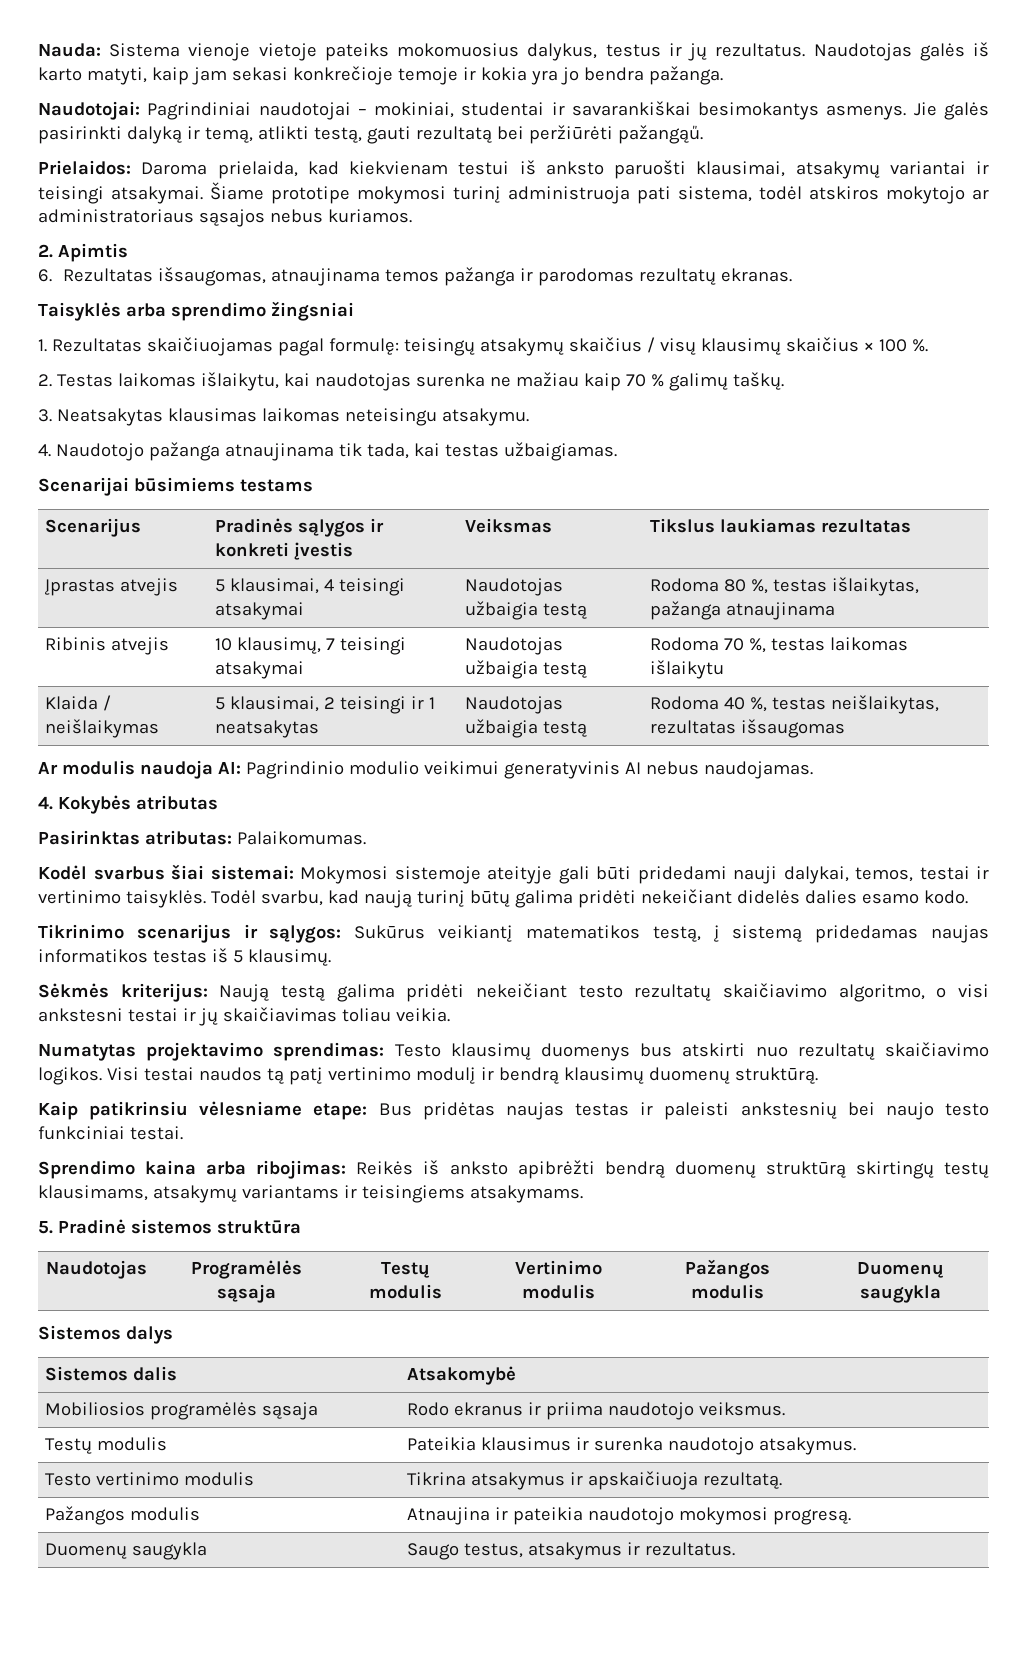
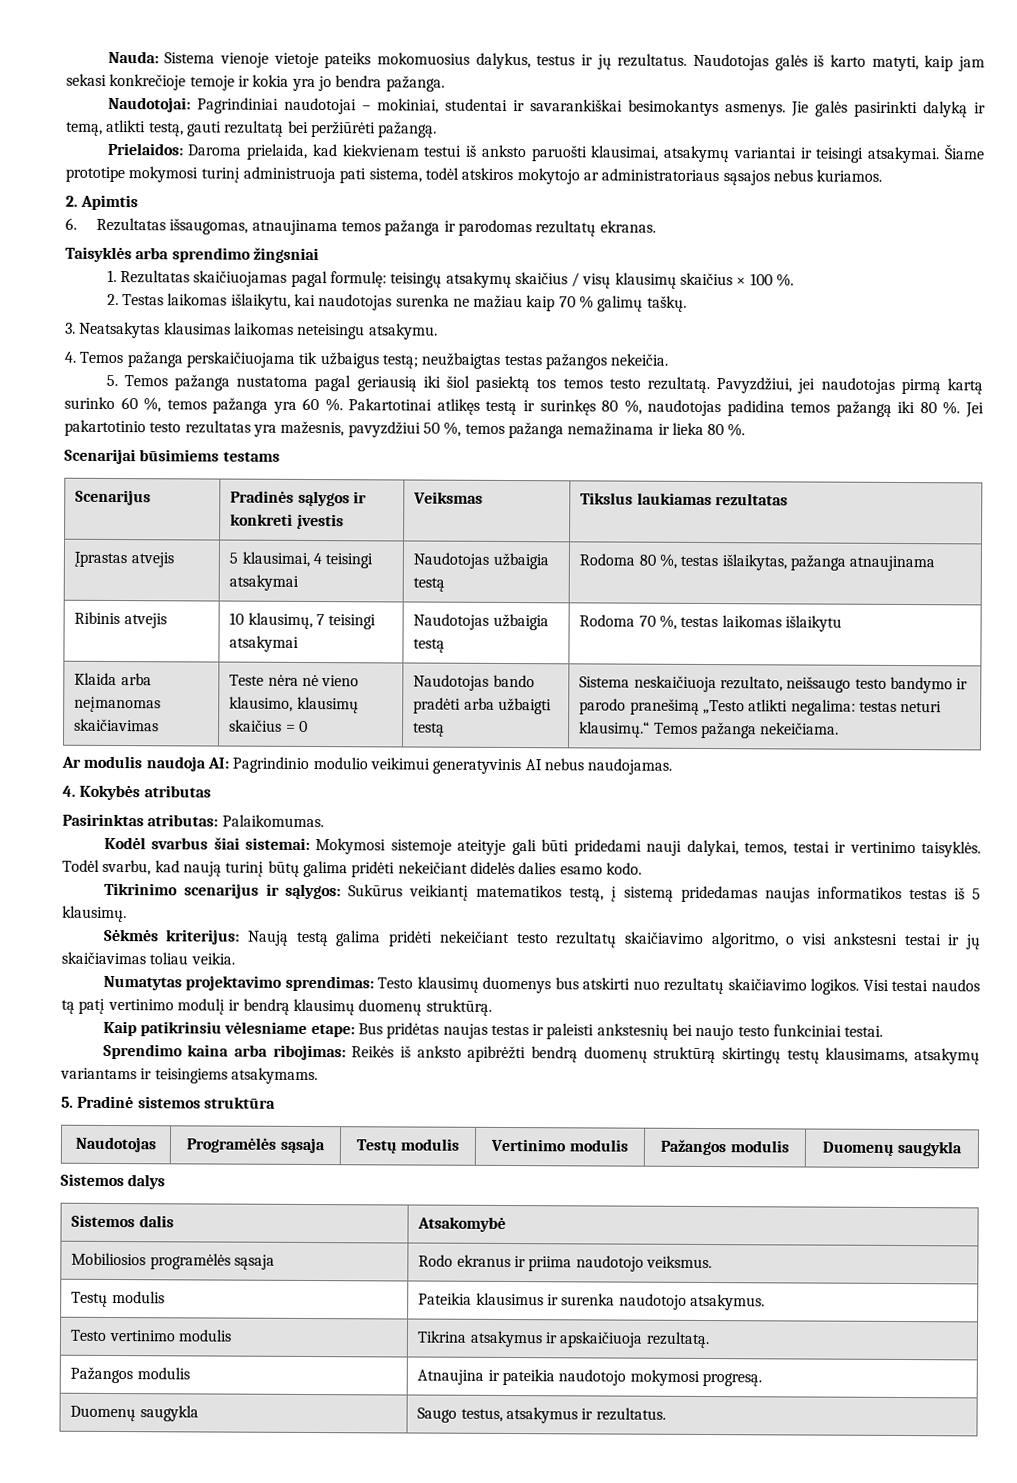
- Jie galės pasirinkti dalyką ir temą, atlikti testą, gauti rezultatą bei peržiūrėti pažangąű.
+ Jie galės pasirinkti dalyką ir temą, atlikti testą, gauti rezultatą bei peržiūrėti pažangą.
- 4. Naudotojo pažanga atnaujinama tik tada, kai testas užbaigiamas.
+ 4. Temos pažanga perskaičiuojama tik užbaigus testą; neužbaigtas testas pažangos nekeičia.
+ 5. Temos pažanga nustatoma pagal geriausią iki šiol pasiektą tos temos testo rezultatą. Pavyzdžiui, jei naudotojas pirmą kartą surinko 60 %, temos pažanga yra 60 %. Pakartotinai atlikęs testą ir surinkęs 80 %, naudotojas padidina temos pažangą iki 80 %. Jei pakartotinio testo rezultatas yra mažesnis, pavyzdžiui 50 %, temos pažanga nemažinama ir lieka 80 %.
- Klaida / neišlaikymas | 5 klausimai, 2 teisingi ir 1 neatsakytas | Naudotojas užbaigia testą | Rodoma 40 %, testas neišlaikytas, rezultatas išsaugomas
+ Klaida arba neįmanomas skaičiavimas | Teste nėra nė vieno klausimo, klausimų skaičius = 0 | Naudotojas bando pradėti arba užbaigti testą | Sistema neskaičiuoja rezultato, neišsaugo testo bandymo ir parodo pranešimą „Testo atlikti negalima: testas neturi klausimų.“ Temos pažanga nekeičiama.

